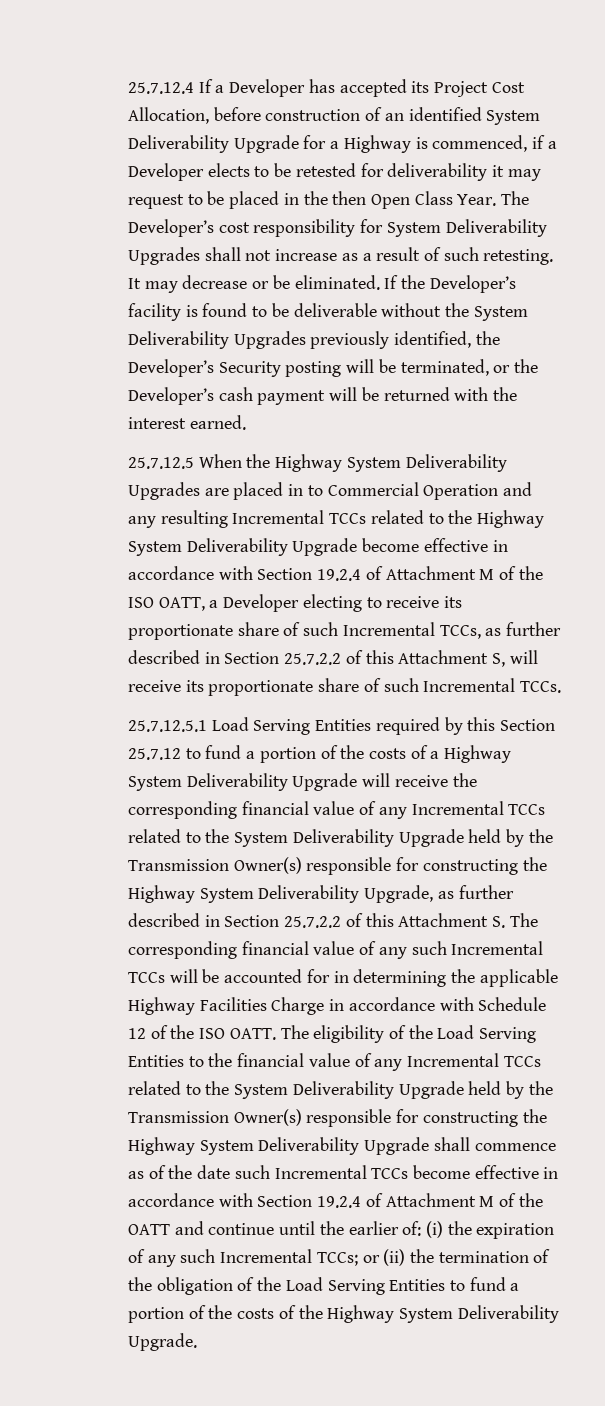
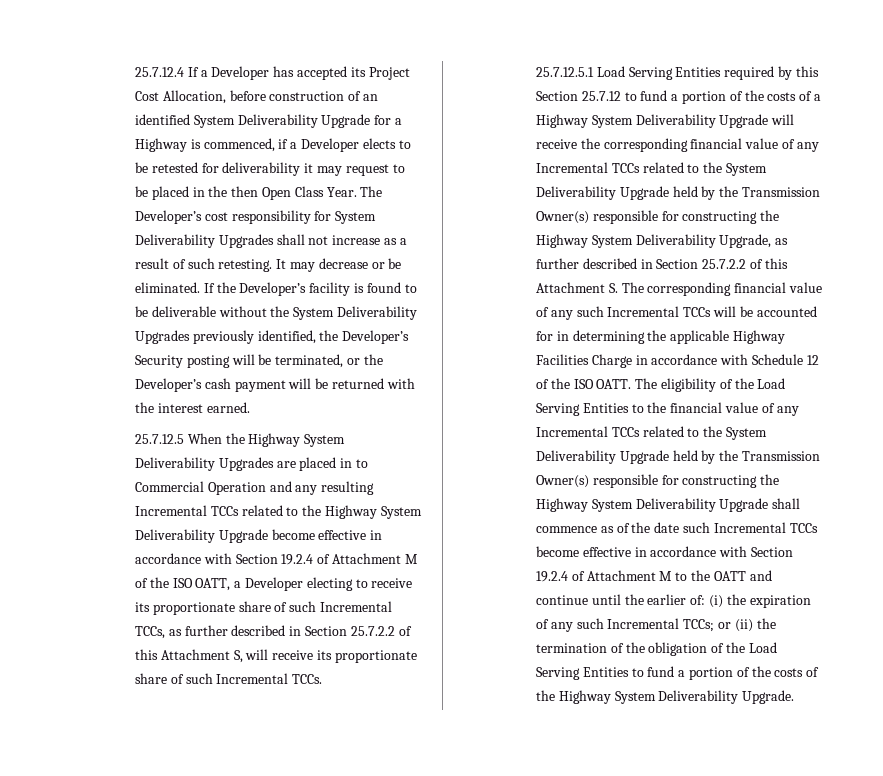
- The eligibility of the Load Serving Entities to the financial value of any Incremental TCCs related to the System Deliverability Upgrade held by the Transmission Owner(s) responsible for constructing the Highway System Deliverability Upgrade shall commence as of the date such Incremental TCCs become effective in accordance with Section 19.2.4 of Attachment M of the OATT and continue until the earlier of:
+ The eligibility of the Load Serving Entities to the financial value of any Incremental TCCs related to the System Deliverability Upgrade held by the Transmission Owner(s) responsible for constructing the Highway System Deliverability Upgrade shall commence as of the date such Incremental TCCs become effective in accordance with Section 19.2.4 of Attachment M to the OATT and continue until the earlier of:

